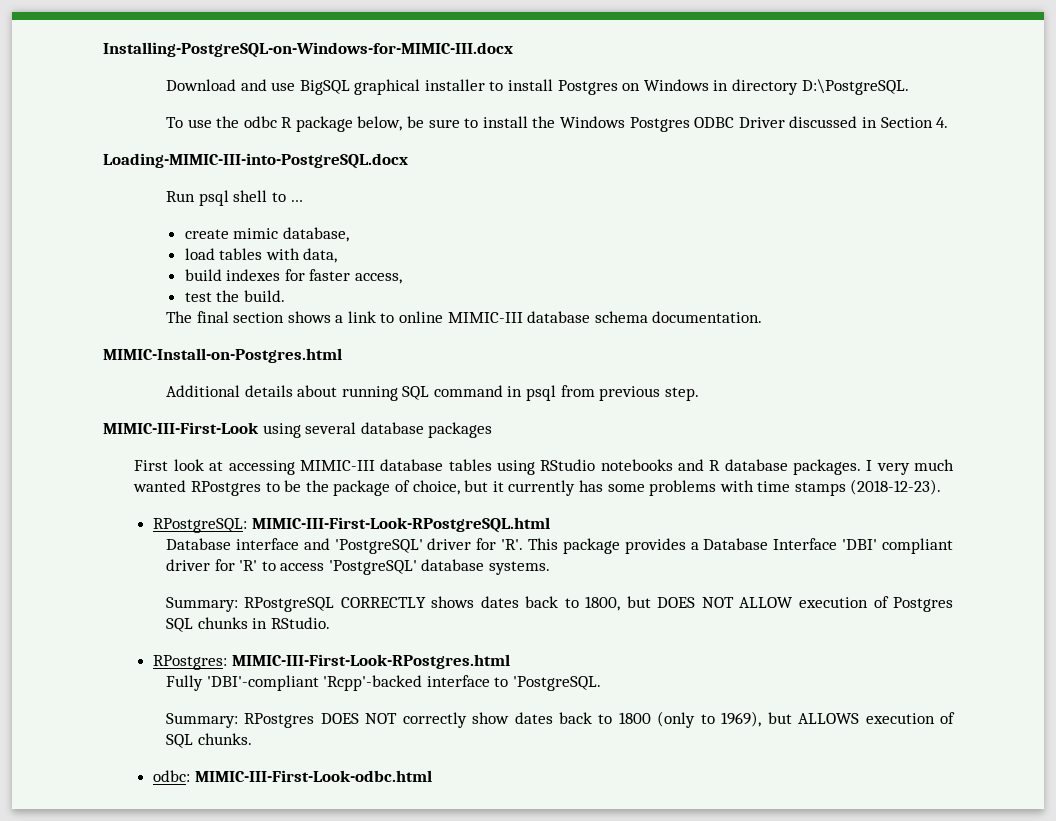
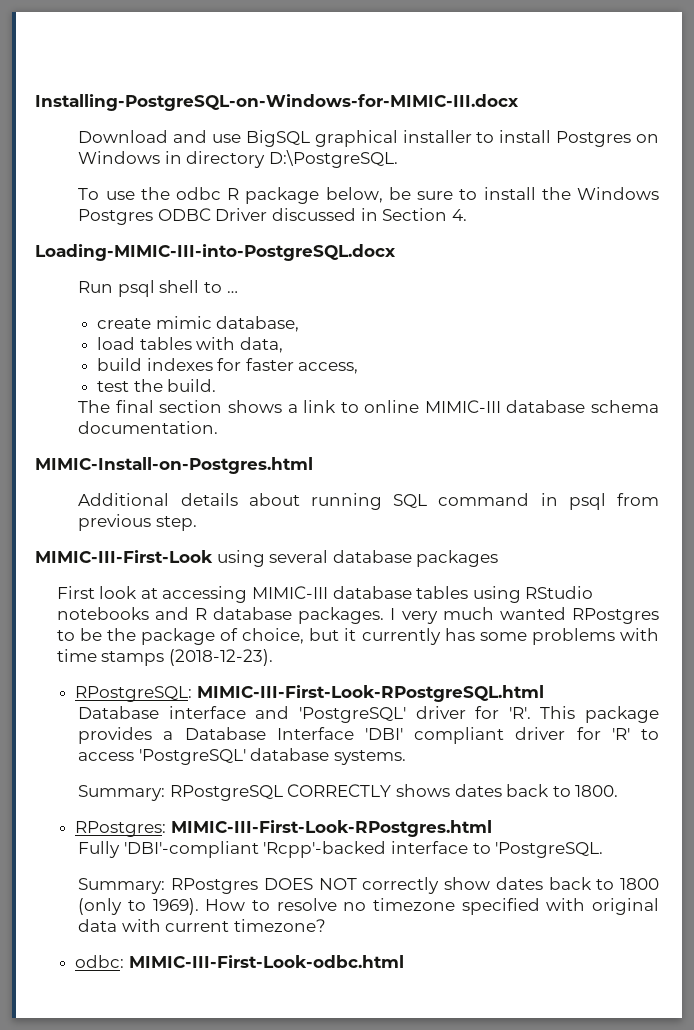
- Summary: RPostgreSQL CORRECTLY shows dates back to 1800, but DOES NOT ALLOW execution of Postgres SQL chunks in RStudio.
+ Summary: RPostgreSQL CORRECTLY shows dates back to 1800.
- Summary: RPostgres DOES NOT correctly show dates back to 1800 (only to 1969), but ALLOWS execution of SQL chunks.
+ Summary: RPostgres DOES NOT correctly show dates back to 1800 (only to 1969). How to resolve no timezone specified with original data with current timezone?

